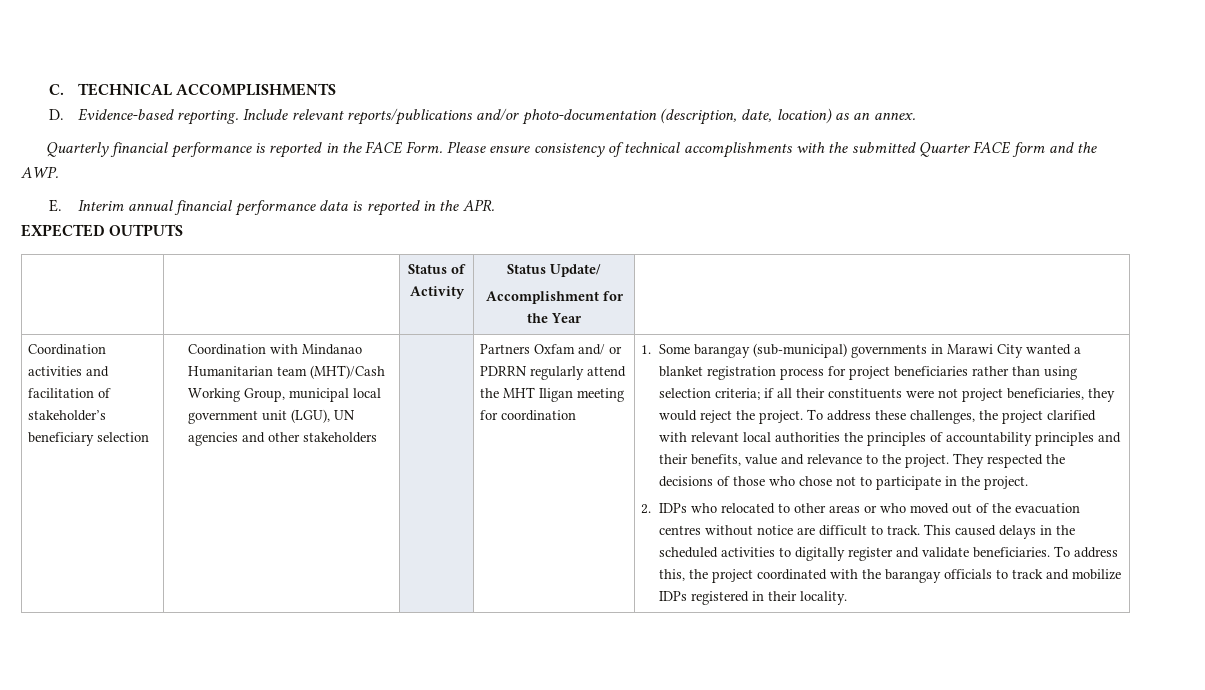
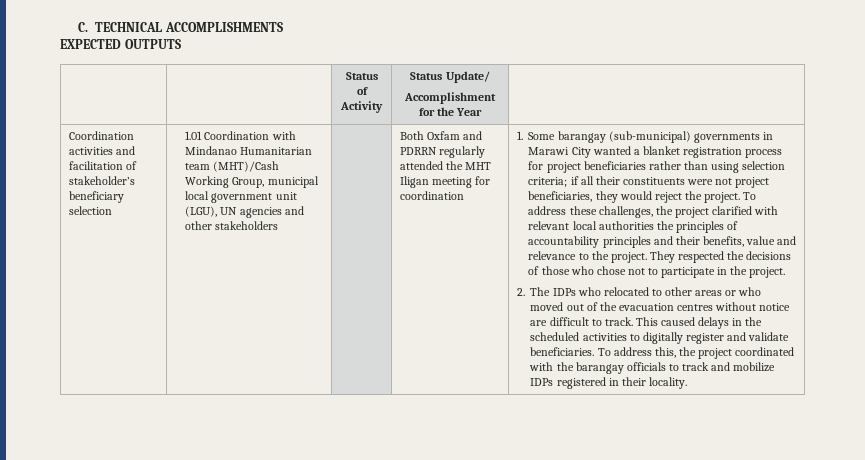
- D. Evidence-based reporting. Include relevant reports/publications and/or photo-documentation (description, date, location) as an annex.
- Quarterly financial performance is reported in the FACE Form. Please ensure consistency of technical accomplishments with the submitted Quarter FACE form and the AWP.
- E. Interim annual financial performance data is reported in the APR.
- Coordination with Mindanao Humanitarian team (MHT)/Cash Working Group, municipal local government unit (LGU), UN agencies and other stakeholders
+ 1.01 Coordination with Mindanao Humanitarian team (MHT)/Cash Working Group, municipal local government unit (LGU), UN agencies and other stakeholders
- Partners Oxfam and/ or PDRRN regularly attend the MHT Iligan meeting for coordination
+ Both Oxfam and PDRRN regularly attended the MHT Iligan meeting for coordination
- 2. IDPs who relocated to other areas or who moved out of the evacuation centres without notice are difficult to track.
+ 2. The IDPs who relocated to other areas or who moved out of the evacuation centres without notice are difficult to track.

